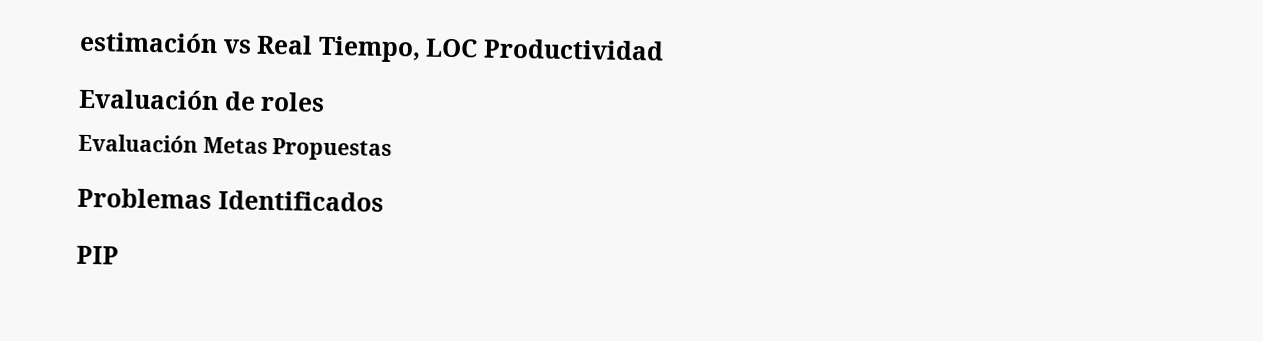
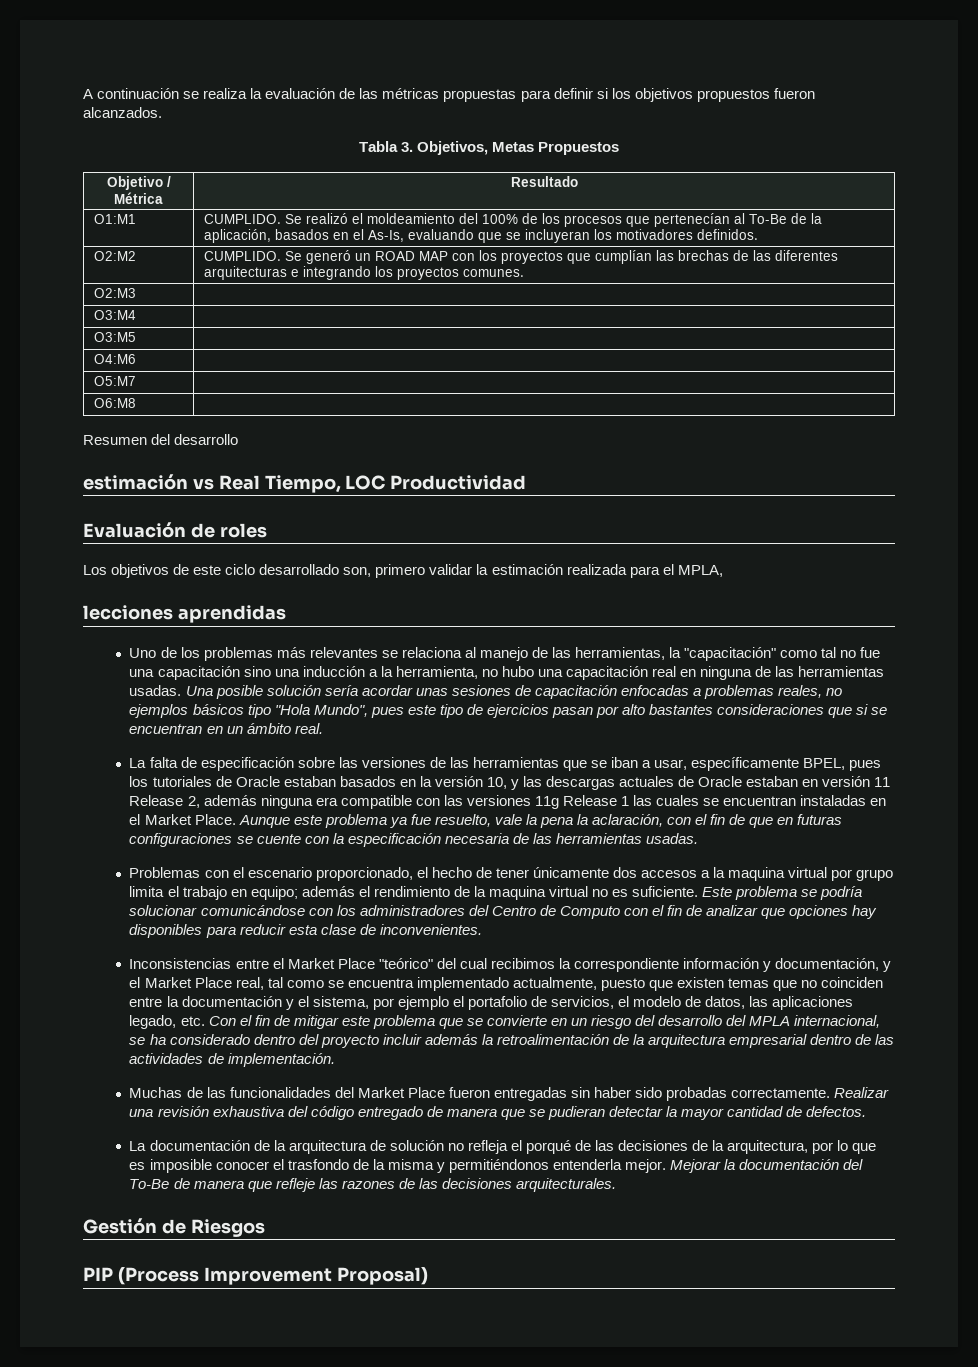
+ A continuación se realiza la evaluación de las métricas propuestas para definir si los objetivos propuestos fueron alcanzados.
+ Tabla 3. Objetivos, Metas Propuestos
+ Objetivo / Métrica | Resultado
+ O1:M1 | CUMPLIDO. Se realizó el moldeamiento del 100% de los procesos que pertenecían al To-Be de la aplicación, basados en el As-Is, evaluando que se incluyeran los motivadores definidos.
+ O2:M2 | CUMPLIDO. Se generó un ROAD MAP con los proyectos que cumplían las brechas de las diferentes arquitecturas e integrando los proyectos comunes.
+ O2:M3 |
+ O3:M4 |
+ O3:M5 |
+ O4:M6 |
+ O5:M7 |
+ O6:M8 |
+ Resumen del desarrollo
- Evaluación Metas Propuestas
- Problemas Identificados
- PIP
+ Los objetivos de este ciclo desarrollado son, primero validar la estimación realizada para el MPLA,
+ lecciones aprendidas
+ Uno de los problemas más relevantes se relaciona al manejo de las herramientas, la "capacitación" como tal no fue una capacitación sino una inducción a la herramienta, no hubo una capacitación real en ninguna de las herramientas usadas. Una posible solución sería acordar unas sesiones de capacitación enfocadas a problemas reales, no ejemplos básicos tipo "Hola Mundo", pues este tipo de ejercicios pasan por alto bastantes consideraciones que si se encuentran en un ámbito real.
+ La falta de especificación sobre las versiones de las herramientas que se iban a usar, específicamente BPEL, pues los tutoriales de Oracle estaban basados en la versión 10, y las descargas actuales de Oracle estaban en versión 11 Release 2, además ninguna era compatible con las versiones 11g Release 1 las cuales se encuentran instaladas en el Market Place. Aunque este problema ya fue resuelto, vale la pena la aclaración, con el fin de que en futuras configuraciones se cuente con la especificación necesaria de las herramientas usadas.
+ Problemas con el escenario proporcionado, el hecho de tener únicamente dos accesos a la maquina virtual por grupo limita el trabajo en equipo; además el rendimiento de la maquina virtual no es suficiente. Este problema se podría solucionar comunicándose con los administradores del Centro de Computo con el fin de analizar que opciones hay disponibles para reducir esta clase de inconvenientes.
+ Inconsistencias entre el Market Place "teórico" del cual recibimos la correspondiente información y documentación, y el Market Place real, tal como se encuentra implementado actualmente, puesto que existen temas que no coinciden entre la documentación y el sistema, por ejemplo el portafolio de servicios, el modelo de datos, las aplicaciones legado, etc. Con el fin de mitigar este problema que se convierte en un riesgo del desarrollo del MPLA internacional, se ha considerado dentro del proyecto incluir además la retroalimentación de la arquitectura empresarial dentro de las actividades de implementación.
+ Muchas de las funcionalidades del Market Place fueron entregadas sin haber sido probadas correctamente. Realizar una revisión exhaustiva del código entregado de manera que se pudieran detectar la mayor cantidad de defectos.
+ La documentación de la arquitectura de solución no refleja el porqué de las decisiones de la arquitectura, por lo que es imposible conocer el trasfondo de la misma y permitiéndonos entenderla mejor. Mejorar la documentación del To-Be de manera que refleje las razones de las decisiones arquitecturales.
+ Gestión de Riesgos
+ PIP (Process Improvement Proposal)

